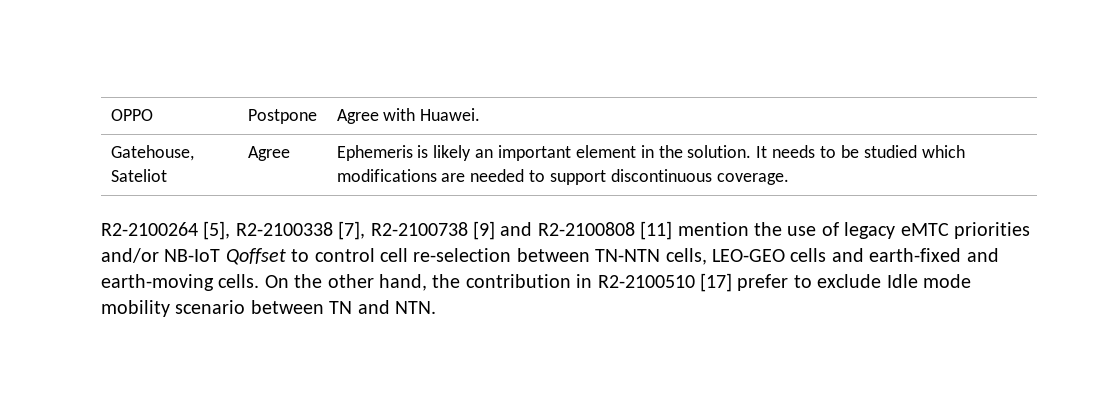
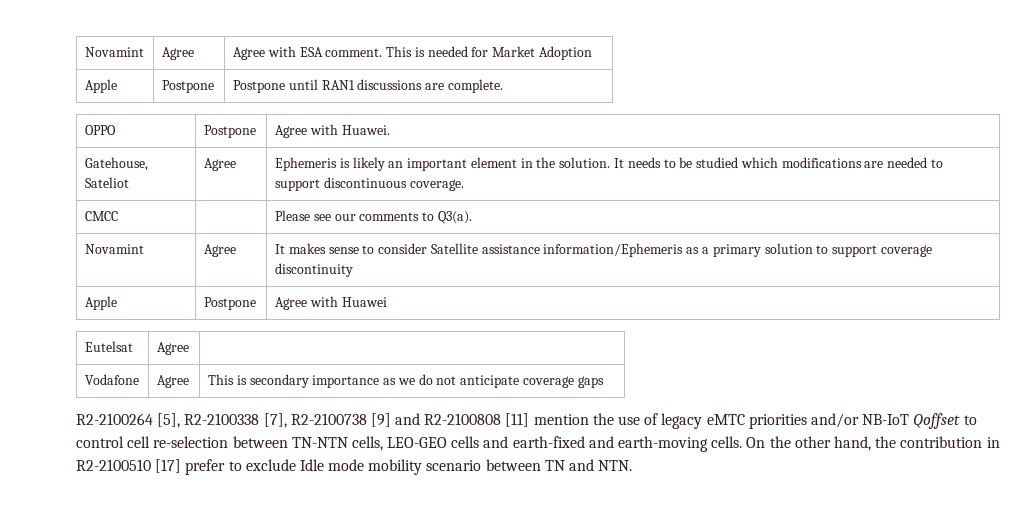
+ Novamint | Agree | Agree with ESA comment. This is needed for Market Adoption
+ Apple | Postpone | Postpone until RAN1 discussions are complete.
+ CMCC | | Please see our comments to Q3(a).
+ Novamint | Agree | It makes sense to consider Satellite assistance information/Ephemeris as a primary solution to support coverage discontinuity
+ Apple | Postpone | Agree with Huawei
+ Eutelsat | Agree |
+ Vodafone | Agree | This is secondary importance as we do not anticipate coverage gaps

